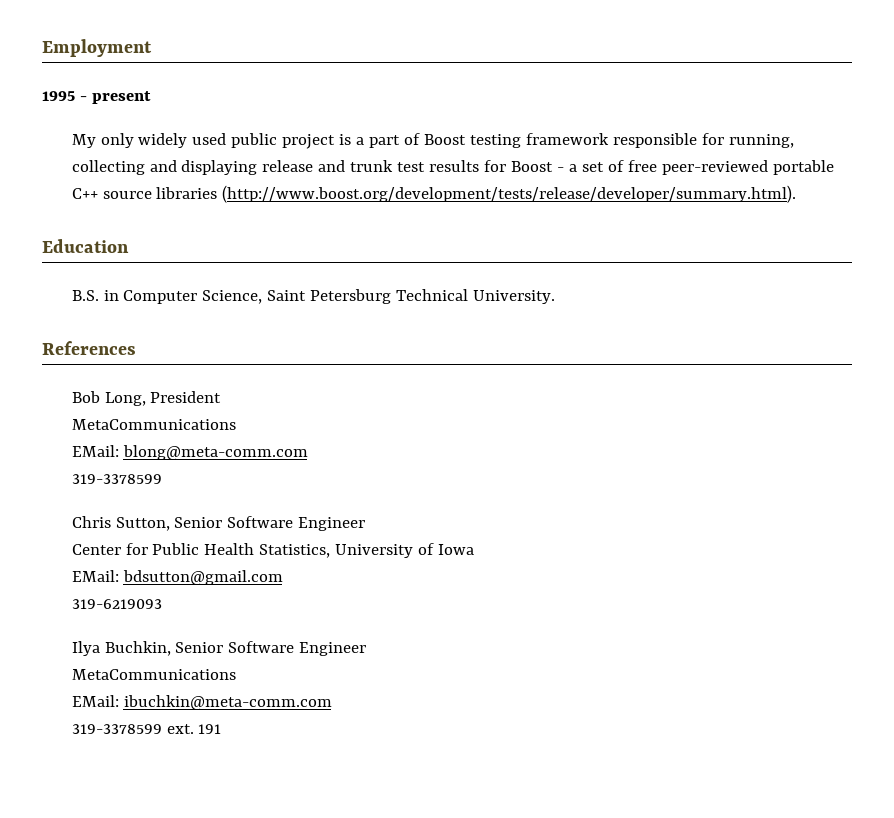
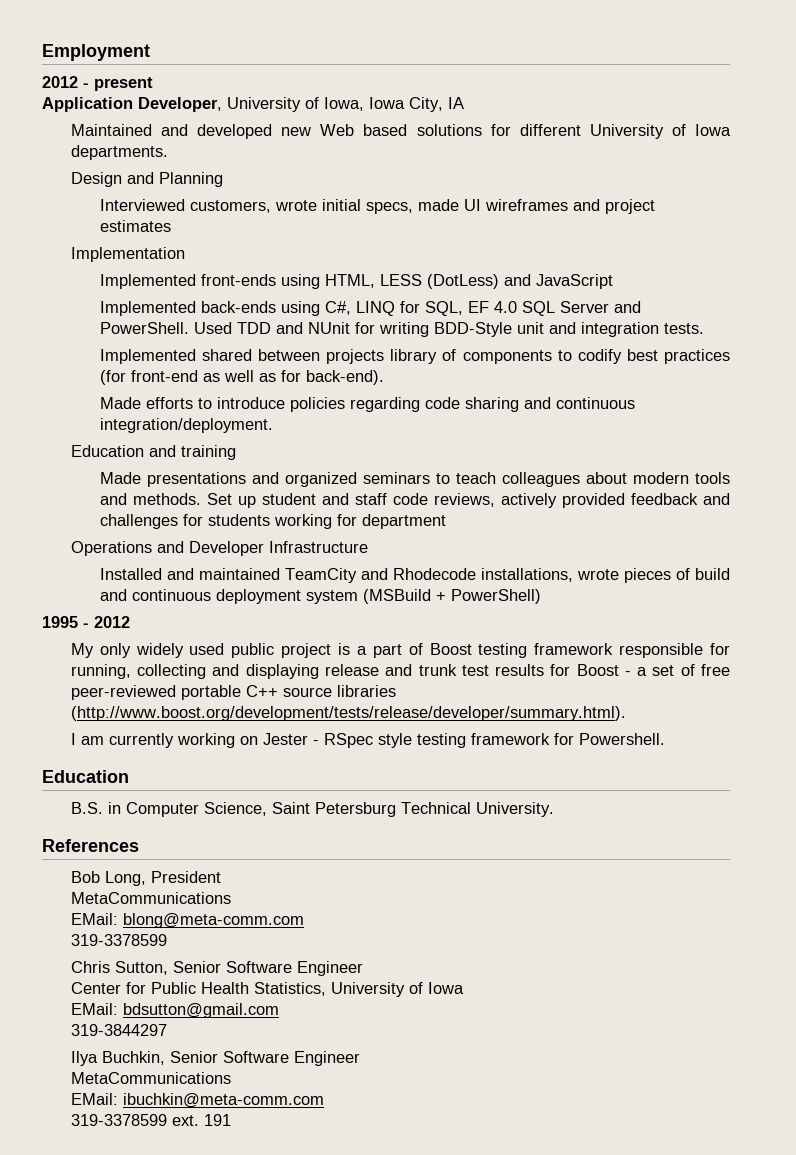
+ 2012 - present
+ Application Developer, University of Iowa, Iowa City, IA
+ Maintained and developed new Web based solutions for different University of Iowa departments.
+ Design and Planning
+ Interviewed customers, wrote initial specs, made UI wireframes and project estimates
+ Implementation
+ Implemented front-ends using HTML, LESS (DotLess) and JavaScript
+ Implemented back-ends using C#, LINQ for SQL, EF 4.0 SQL Server and PowerShell. Used TDD and NUnit for writing BDD-Style unit and integration tests.
+ Implemented shared between projects library of components to codify best practices (for front-end as well as for back-end).
+ Made efforts to introduce policies regarding code sharing and continuous integration/deployment.
+ Education and training
+ Made presentations and organized seminars to teach colleagues about modern tools and methods. Set up student and staff code reviews, actively provided feedback and challenges for students working for department
+ Operations and Developer Infrastructure
+ Installed and maintained TeamCity and Rhodecode installations, wrote pieces of build and continuous deployment system (MSBuild + PowerShell)
- 1995 - present
+ 1995 - 2012
+ I am currently working on Jester - RSpec style testing framework for Powershell.
- 319-6219093
+ 319-3844297

